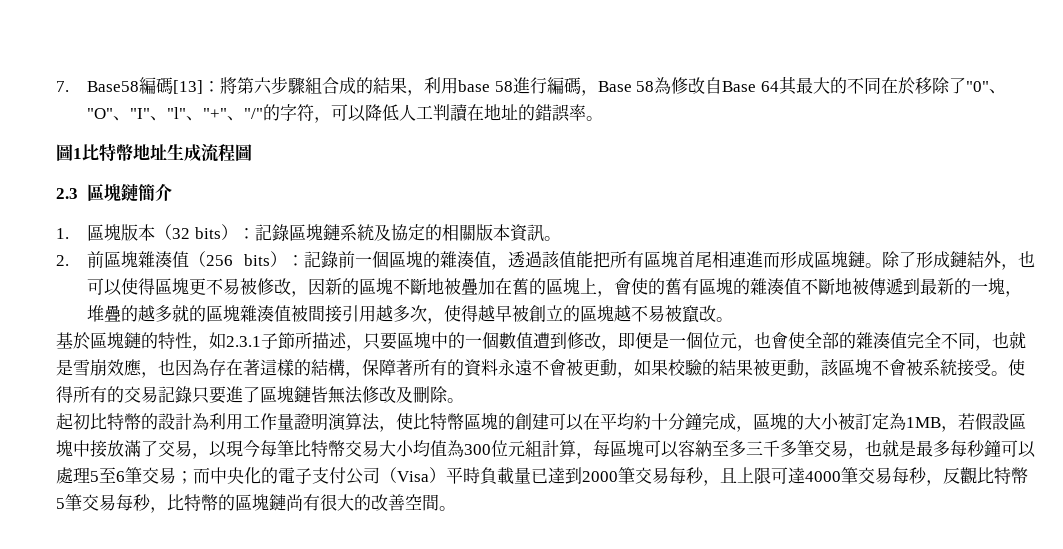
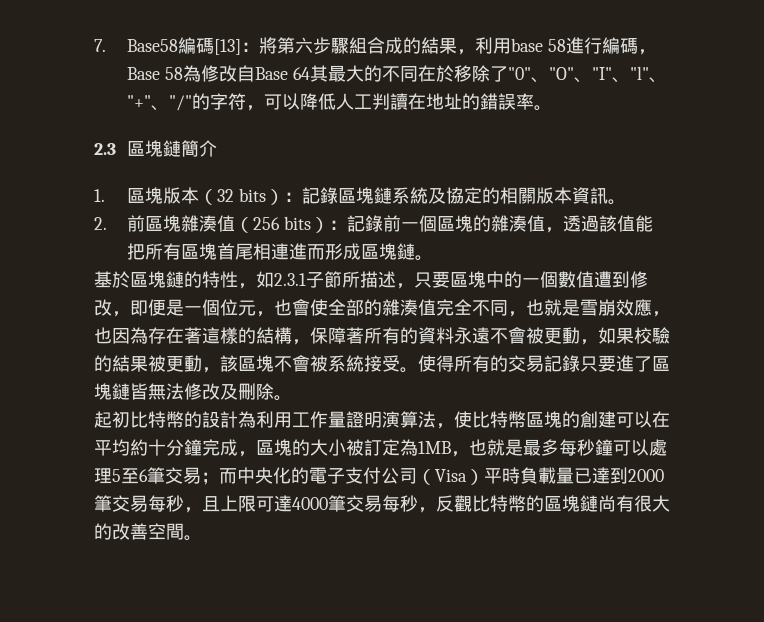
- 圖1比特幣地址生成流程圖
- 除了形成鏈結外，也可以使得區塊更不易被修改，因新的區塊不斷地被疊加在舊的區塊上，會使的舊有區塊的雜湊值不斷地被傳遞到最新的一塊，堆疊的越多就的區塊雜湊值被間接引用越多次，使得越早被創立的區塊越不易被竄改。
- 起初比特幣的設計為利用工作量證明演算法，使比特幣區塊的創建可以在平均約十分鐘完成，區塊的大小被訂定為1MB，若假設區塊中接放滿了交易，以現今每筆比特幣交易大小均值為300位元組計算，每區塊可以容納至多三千多筆交易，也就是最多每秒鐘可以處理5至6筆交易；
+ 起初比特幣的設計為利用工作量證明演算法，使比特幣區塊的創建可以在平均約十分鐘完成，區塊的大小被訂定為1MB，也就是最多每秒鐘可以處理5至6筆交易；
- 而中央化的電子支付公司（Visa）平時負載量已達到2000筆交易每秒，且上限可達4000筆交易每秒，反觀比特幣5筆交易每秒，比特幣的區塊鏈尚有很大的改善空間。
+ 而中央化的電子支付公司（Visa）平時負載量已達到2000筆交易每秒，且上限可達4000筆交易每秒，反觀比特幣的區塊鏈尚有很大的改善空間。

